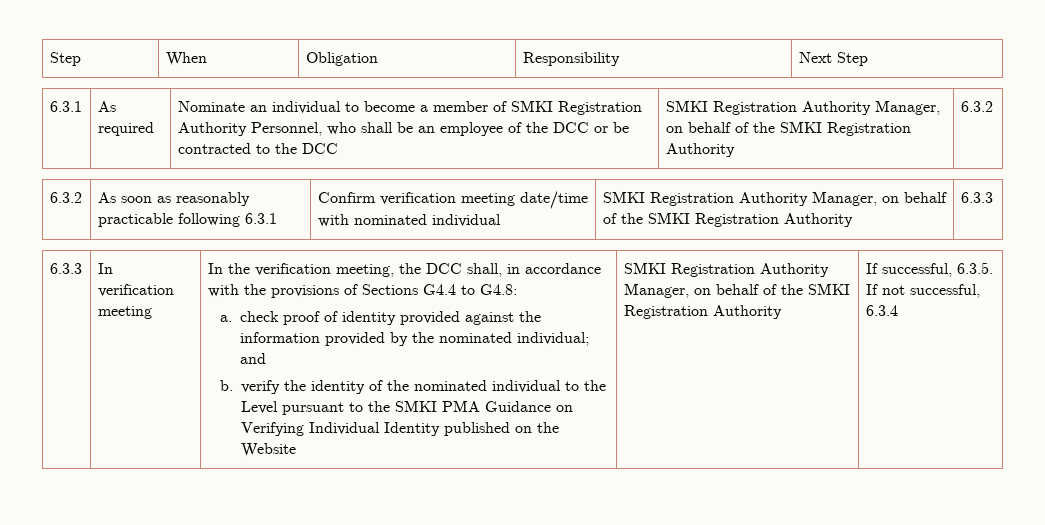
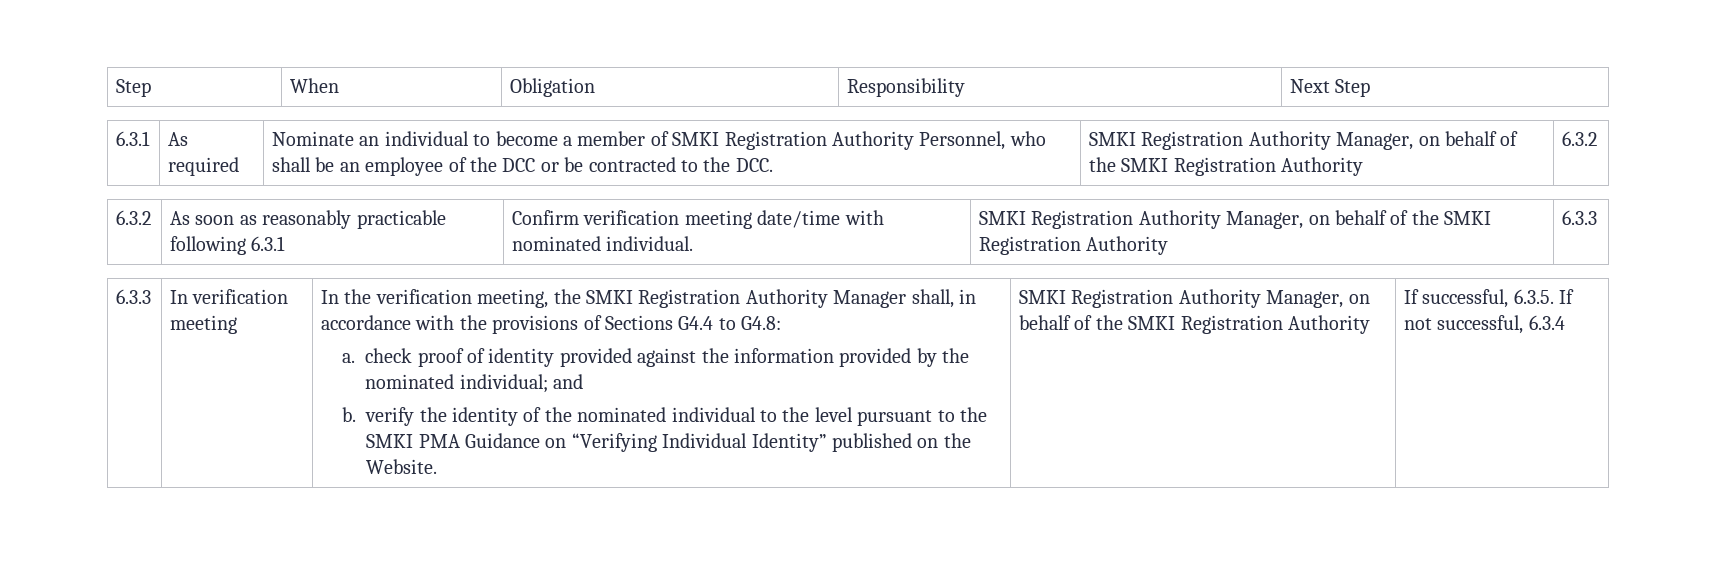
- Nominate an individual to become a member of SMKI Registration Authority Personnel, who shall be an employee of the DCC or be contracted to the DCC
+ Nominate an individual to become a member of SMKI Registration Authority Personnel, who shall be an employee of the DCC or be contracted to the DCC.
- 6.3.2 | As soon as reasonably practicable following 6.3.1 | Confirm verification meeting date/time with nominated individual | SMKI Registration Authority Manager, on behalf of the SMKI Registration Authority | 6.3.3
+ 6.3.2 | As soon as reasonably practicable following 6.3.1 | Confirm verification meeting date/time with nominated individual. | SMKI Registration Authority Manager, on behalf of the SMKI Registration Authority | 6.3.3
- In the verification meeting, the DCC shall, in accordance with the provisions of Sections G4.4 to G4.8:
+ In the verification meeting, the SMKI Registration Authority Manager shall, in accordance with the provisions of Sections G4.4 to G4.8:
- b. verify the identity of the nominated individual to the Level pursuant to the SMKI PMA Guidance on Verifying Individual Identity published on the Website
+ b. verify the identity of the nominated individual to the level pursuant to the SMKI PMA Guidance on “Verifying Individual Identity” published on the Website.

